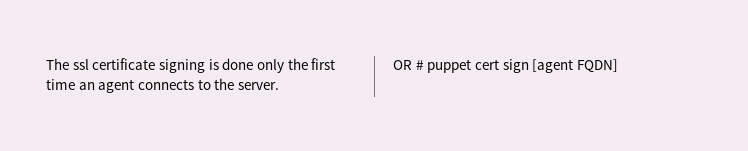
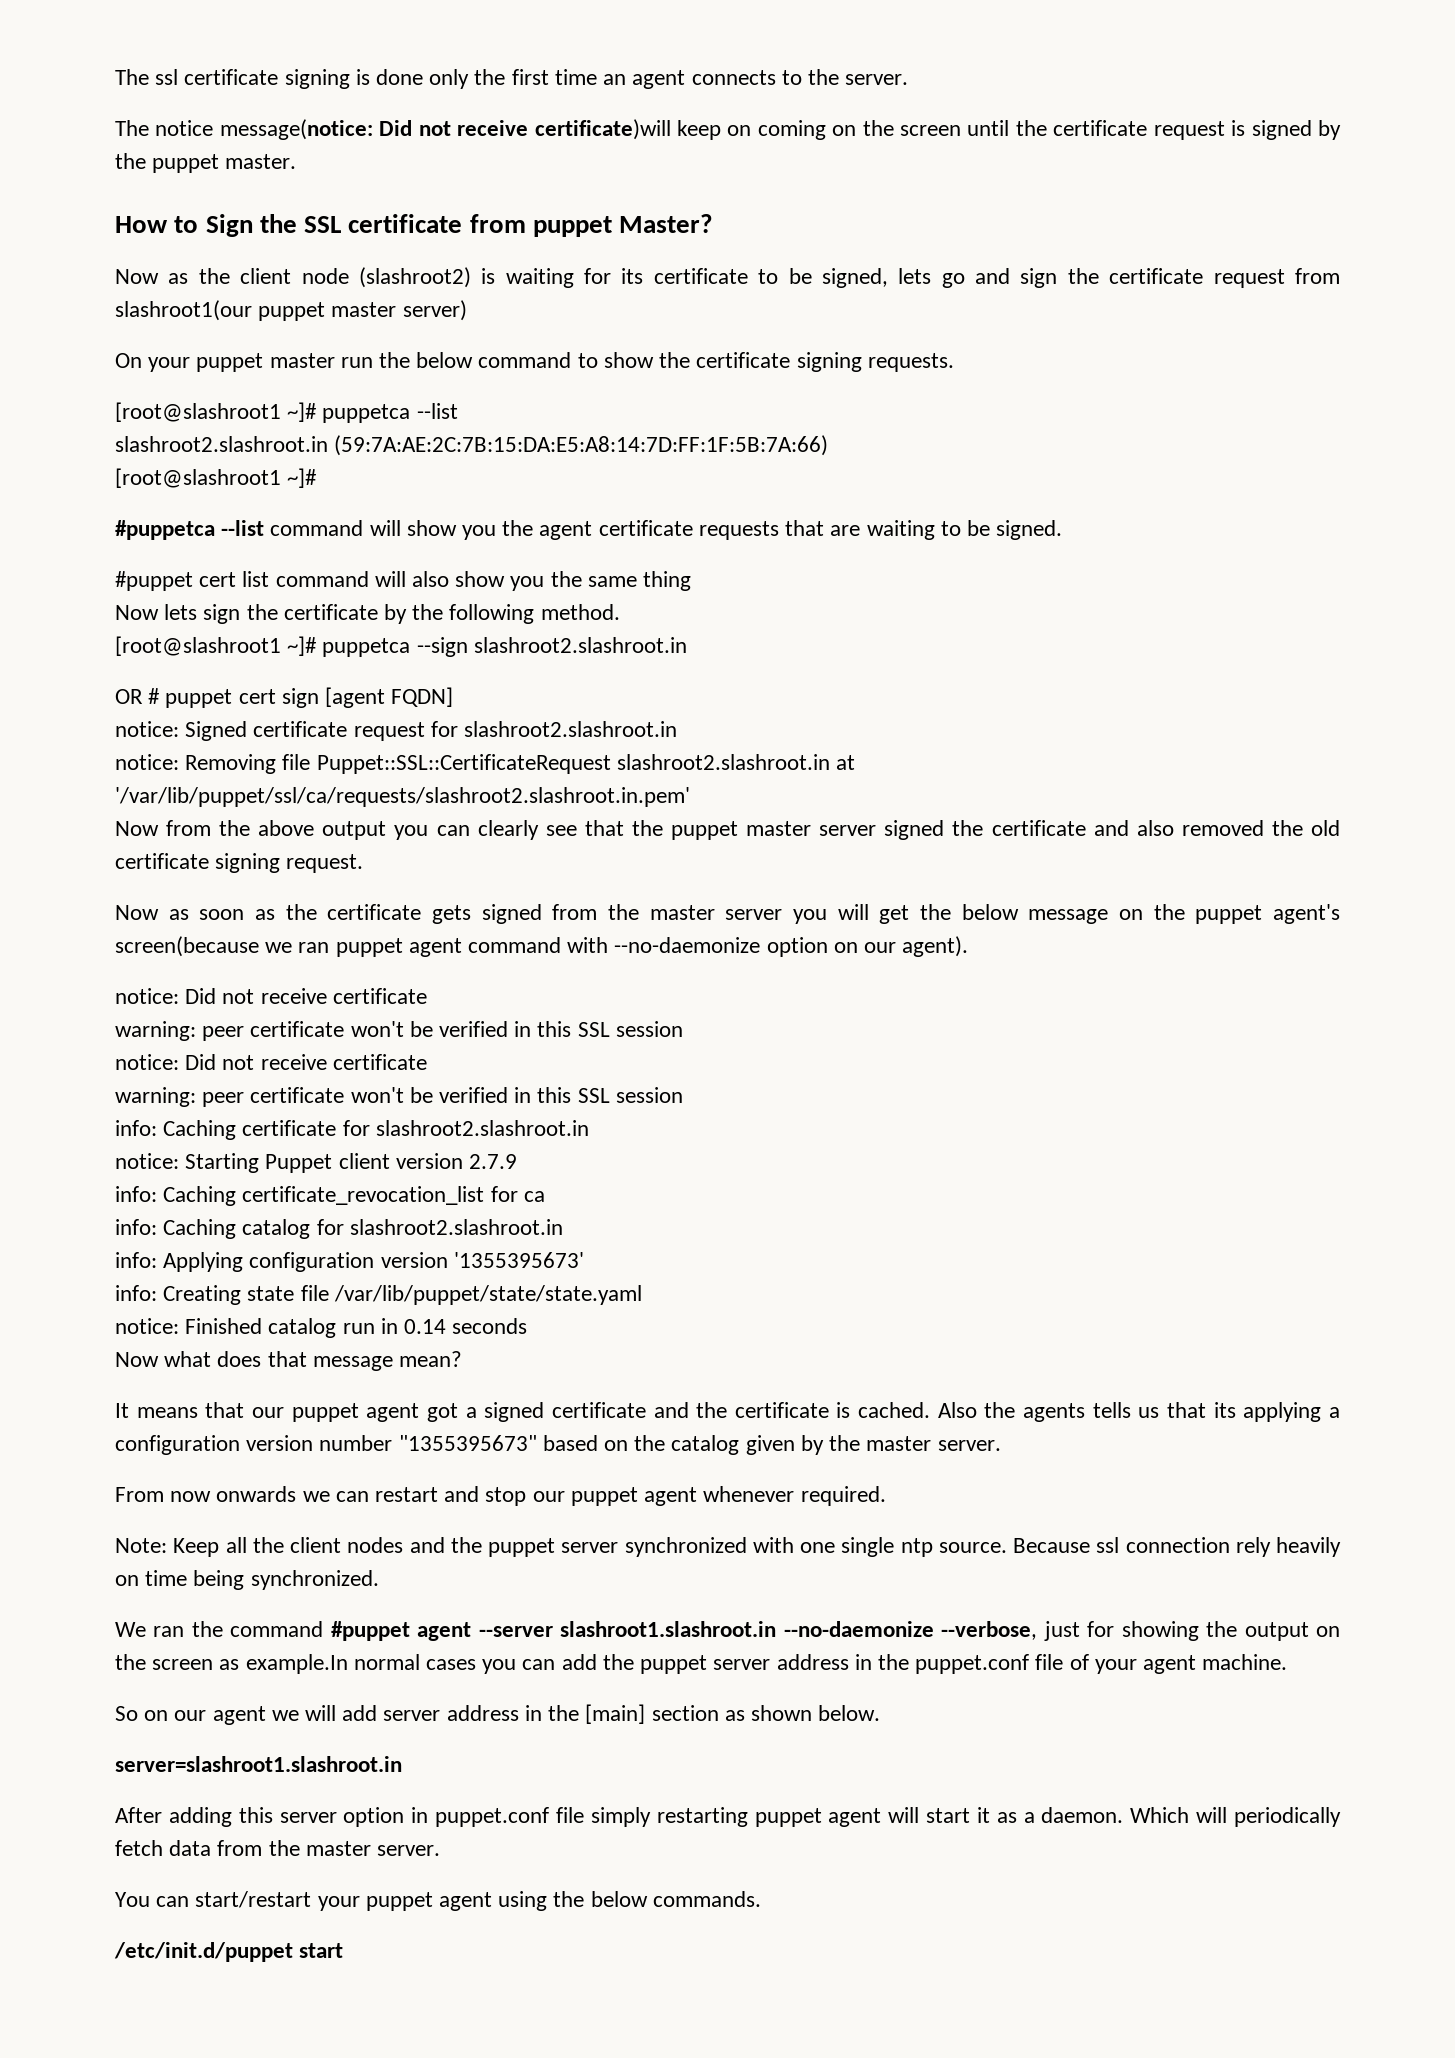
+ The notice message(notice: Did not receive certificate)will keep on coming on the screen until the certificate request is signed by the puppet master.
+ How to Sign the SSL certificate from puppet Master?
+ Now as the client node (slashroot2) is waiting for its certificate to be signed, lets go and sign the certificate request from slashroot1(our puppet master server)
+ On your puppet master run the below command to show the certificate signing requests.
+ [root@slashroot1 ~]# puppetca --list
+ slashroot2.slashroot.in (59:7A:AE:2C:7B:15:DA:E5:A8:14:7D:FF:1F:5B:7A:66)
+ [root@slashroot1 ~]#
+ #puppetca --list command will show you the agent certificate requests that are waiting to be signed.
+ #puppet cert list command will also show you the same thing
+ Now lets sign the certificate by the following method.
+ [root@slashroot1 ~]# puppetca --sign slashroot2.slashroot.in
+ notice: Signed certificate request for slashroot2.slashroot.in
+ notice: Removing file Puppet::SSL::CertificateRequest slashroot2.slashroot.in at '/var/lib/puppet/ssl/ca/requests/slashroot2.slashroot.in.pem'
+ Now from the above output you can clearly see that the puppet master server signed the certificate and also removed the old certificate signing request.
+ Now as soon as the certificate gets signed from the master server you will get the below message on the puppet agent's screen(because we ran puppet agent command with --no-daemonize option on our agent).
+ notice: Did not receive certificate
+ warning: peer certificate won't be verified in this SSL session
+ notice: Did not receive certificate
+ warning: peer certificate won't be verified in this SSL session
+ info: Caching certificate for slashroot2.slashroot.in
+ notice: Starting Puppet client version 2.7.9
+ info: Caching certificate_revocation_list for ca
+ info: Caching catalog for slashroot2.slashroot.in
+ info: Applying configuration version '1355395673'
+ info: Creating state file /var/lib/puppet/state/state.yaml
+ notice: Finished catalog run in 0.14 seconds
+ Now what does that message mean?
+ It means that our puppet agent got a signed certificate and the certificate is cached. Also the agents tells us that its applying a configuration version number "1355395673" based on the catalog given by the master server.
+ From now onwards we can restart and stop our puppet agent whenever required.
+ Note: Keep all the client nodes and the puppet server synchronized with one single ntp source. Because ssl connection rely heavily on time being synchronized.
+ We ran the command #puppet agent --server slashroot1.slashroot.in --no-daemonize --verbose, just for showing the output on the screen as example.In normal cases you can add the puppet server address in the puppet.conf file of your agent machine.
+ So on our agent we will add server address in the [main] section as shown below.
+ server=slashroot1.slashroot.in
+ After adding this server option in puppet.conf file simply restarting puppet agent will start it as a daemon. Which will periodically fetch data from the master server.
+ You can start/restart your puppet agent using the below commands.
+ /etc/init.d/puppet start

